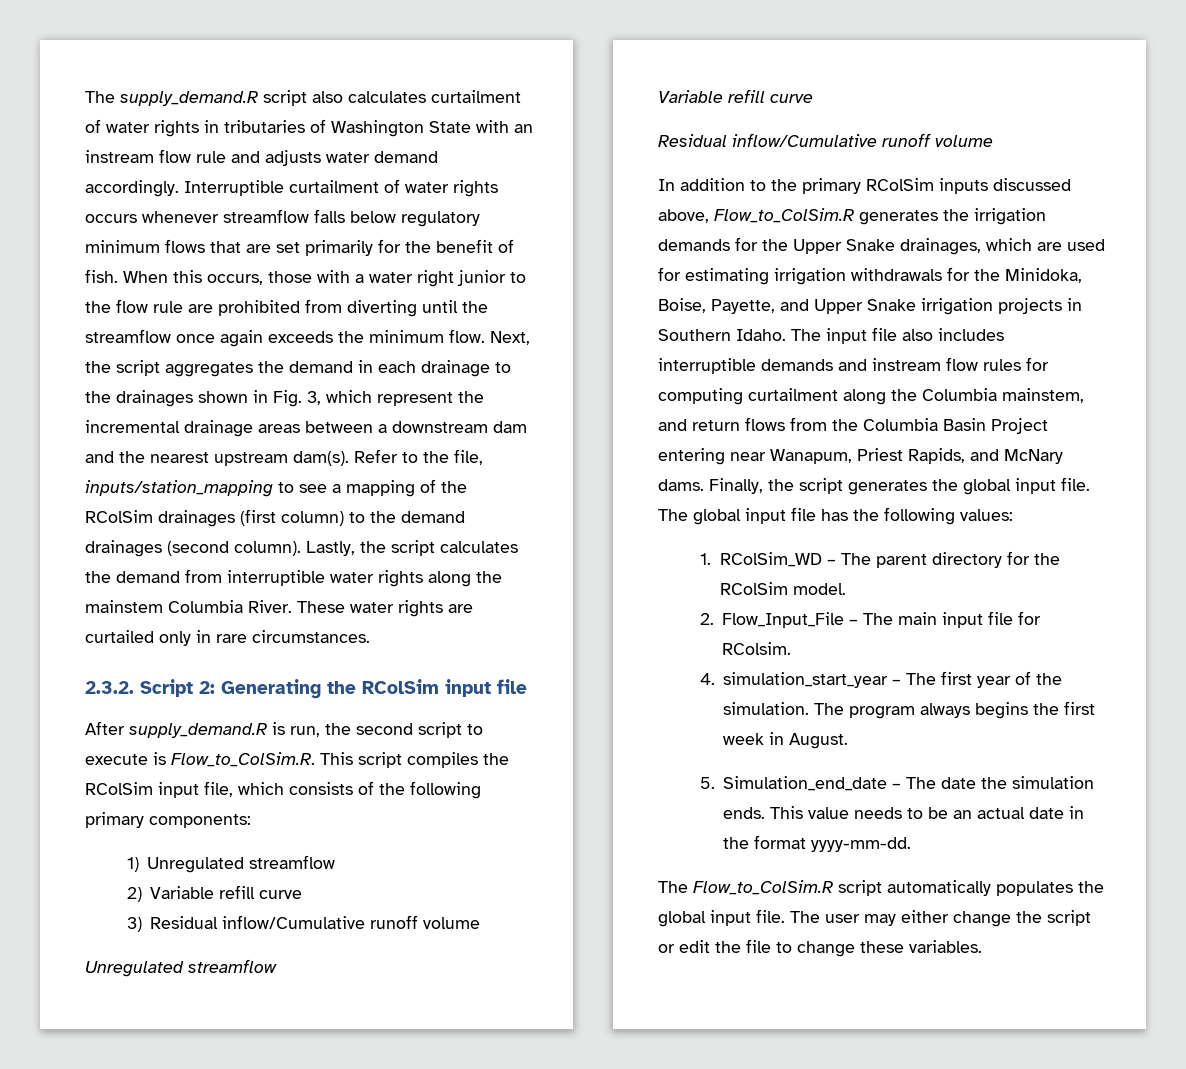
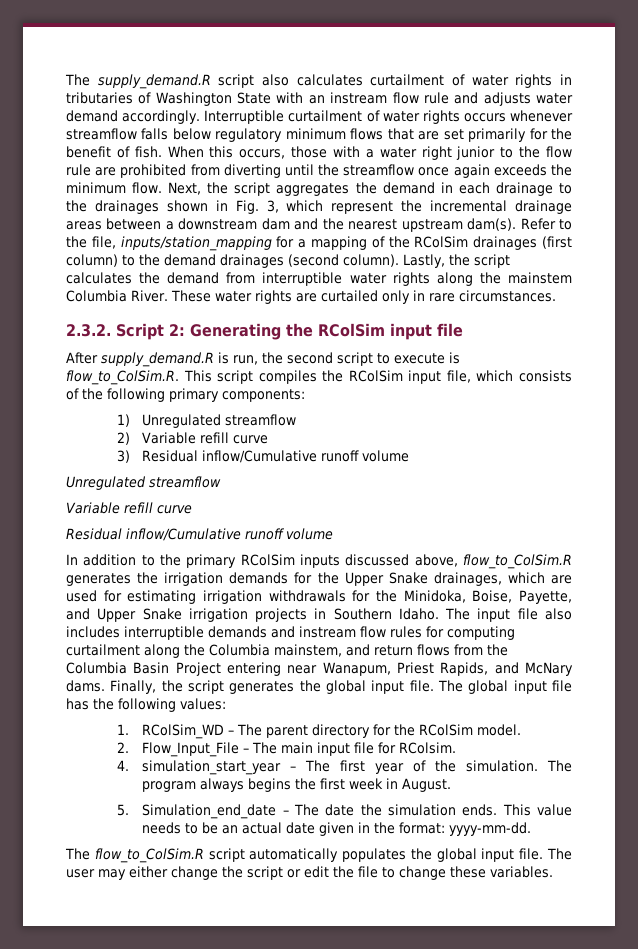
- Refer to the file, inputs/station_mapping to see a mapping of the RColSim drainages (first column) to the demand drainages (second column).
+ Refer to the file, inputs/station_mapping for a mapping of the RColSim drainages (first column) to the demand drainages (second column).
- After supply_demand.R is run, the second script to execute is Flow_to_ColSim.R. This script compiles the RColSim input file, which consists of the following primary components:
+ After supply_demand.R is run, the second script to execute is flow_to_ColSim.R. This script compiles the RColSim input file, which consists of the following primary components:
- In addition to the primary RColSim inputs discussed above, Flow_to_ColSim.R generates the irrigation demands for the Upper Snake drainages, which are used for estimating irrigation withdrawals for the Minidoka, Boise, Payette, and Upper Snake irrigation projects in Southern Idaho.
+ In addition to the primary RColSim inputs discussed above, flow_to_ColSim.R generates the irrigation demands for the Upper Snake drainages, which are used for estimating irrigation withdrawals for the Minidoka, Boise, Payette, and Upper Snake irrigation projects in Southern Idaho.
- This value needs to be an actual date in the format yyyy-mm-dd.
+ This value needs to be an actual date given in the format: yyyy-mm-dd.
- The Flow_to_ColSim.R script automatically populates the global input file.
+ The flow_to_ColSim.R script automatically populates the global input file.

